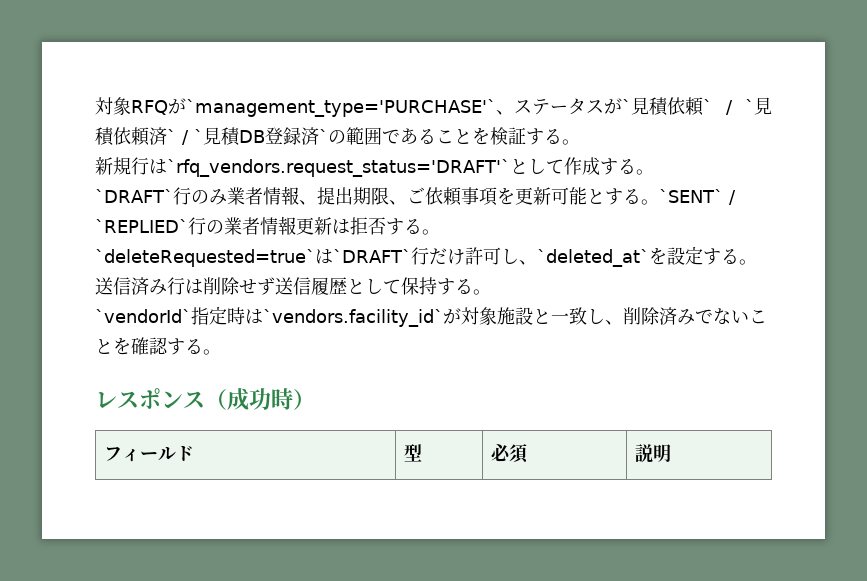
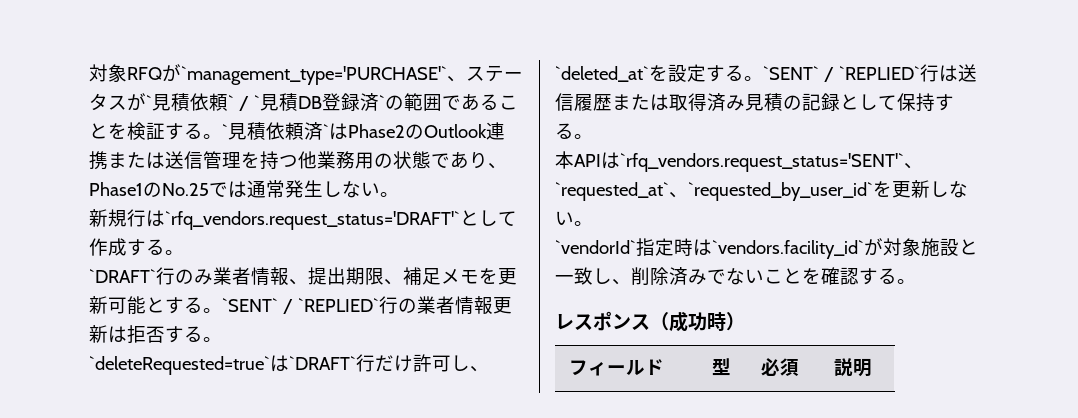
- 対象RFQが`management_type='PURCHASE'`、ステータスが`見積依頼` / `見積依頼済` / `見積DB登録済`の範囲であることを検証する。
+ 対象RFQが`management_type='PURCHASE'`、ステータスが`見積依頼` / `見積DB登録済`の範囲であることを検証する。`見積依頼済`はPhase2のOutlook連携または送信管理を持つ他業務用の状態であり、Phase1のNo.25では通常発生しない。
- `DRAFT`行のみ業者情報、提出期限、ご依頼事項を更新可能とする。
+ `DRAFT`行のみ業者情報、提出期限、補足メモを更新可能とする。
- 送信済み行は削除せず送信履歴として保持する。
+ `SENT` / `REPLIED`行は送信履歴または取得済み見積の記録として保持する。
+ 本APIは`rfq_vendors.request_status='SENT'`、`requested_at`、`requested_by_user_id`を更新しない。

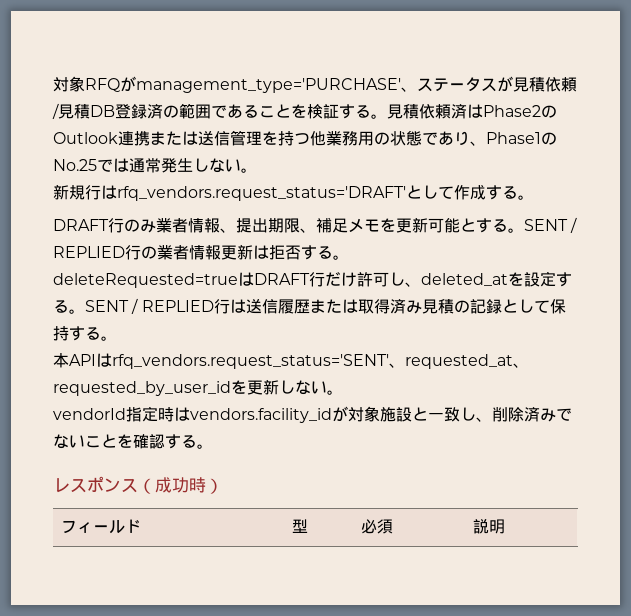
- 対象RFQが`management_type='PURCHASE'`、ステータスが`見積依頼` / `見積DB登録済`の範囲であることを検証する。
+ 対象RFQがmanagement_type='PURCHASE'、ステータスが見積依頼/見積DB登録済の範囲であることを検証する。
- `見積依頼済`はPhase2のOutlook連携または送信管理を持つ他業務用の状態であり、Phase1のNo.25では通常発生しない。
+ 見積依頼済はPhase2のOutlook連携または送信管理を持つ他業務用の状態であり、Phase1のNo.25では通常発生しない。
- 新規行は`rfq_vendors.request_status='DRAFT'`として作成する。
+ 新規行はrfq_vendors.request_status='DRAFT'として作成する。
- `DRAFT`行のみ業者情報、提出期限、補足メモを更新可能とする。
+ DRAFT行のみ業者情報、提出期限、補足メモを更新可能とする。
- `SENT` / `REPLIED`行の業者情報更新は拒否する。
+ SENT / REPLIED行の業者情報更新は拒否する。
- `deleteRequested=true`は`DRAFT`行だけ許可し、`deleted_at`を設定する。
+ deleteRequested=trueはDRAFT行だけ許可し、deleted_atを設定する。
- `SENT` / `REPLIED`行は送信履歴または取得済み見積の記録として保持する。
+ SENT / REPLIED行は送信履歴または取得済み見積の記録として保持する。
- 本APIは`rfq_vendors.request_status='SENT'`、`requested_at`、`requested_by_user_id`を更新しない。
+ 本APIはrfq_vendors.request_status='SENT'、requested_at、requested_by_user_idを更新しない。
- `vendorId`指定時は`vendors.facility_id`が対象施設と一致し、削除済みでないことを確認する。
+ vendorId指定時はvendors.facility_idが対象施設と一致し、削除済みでないことを確認する。

